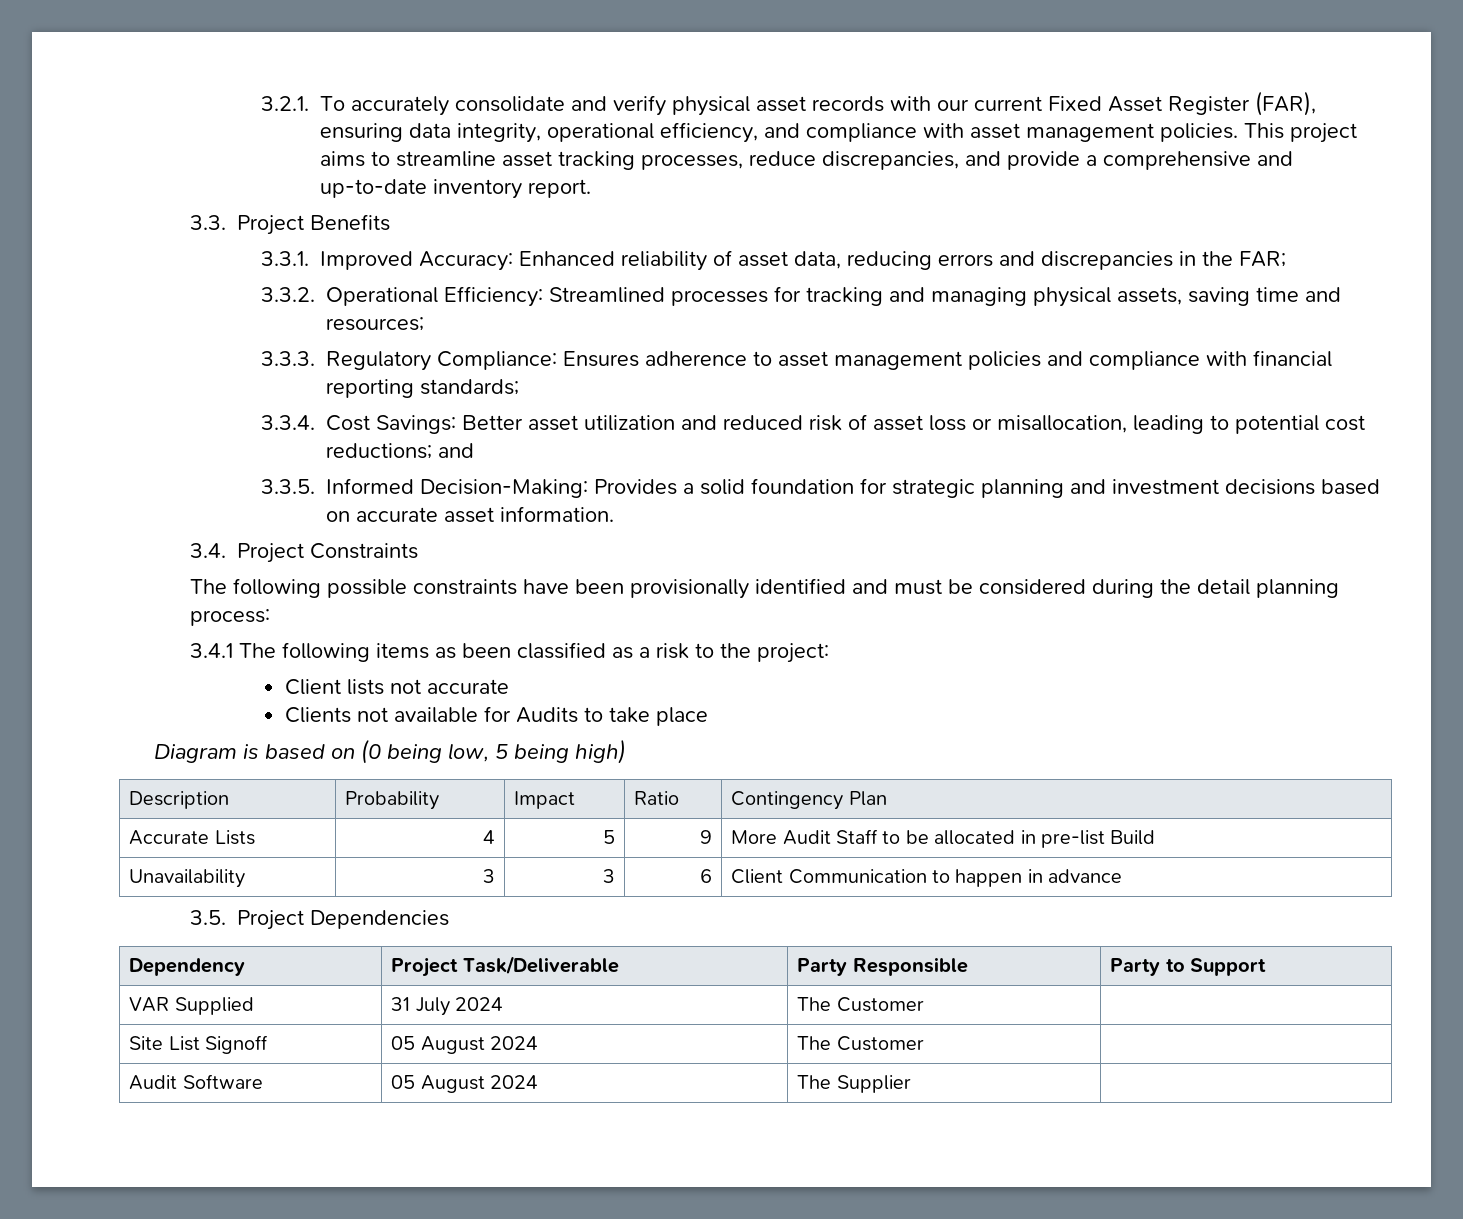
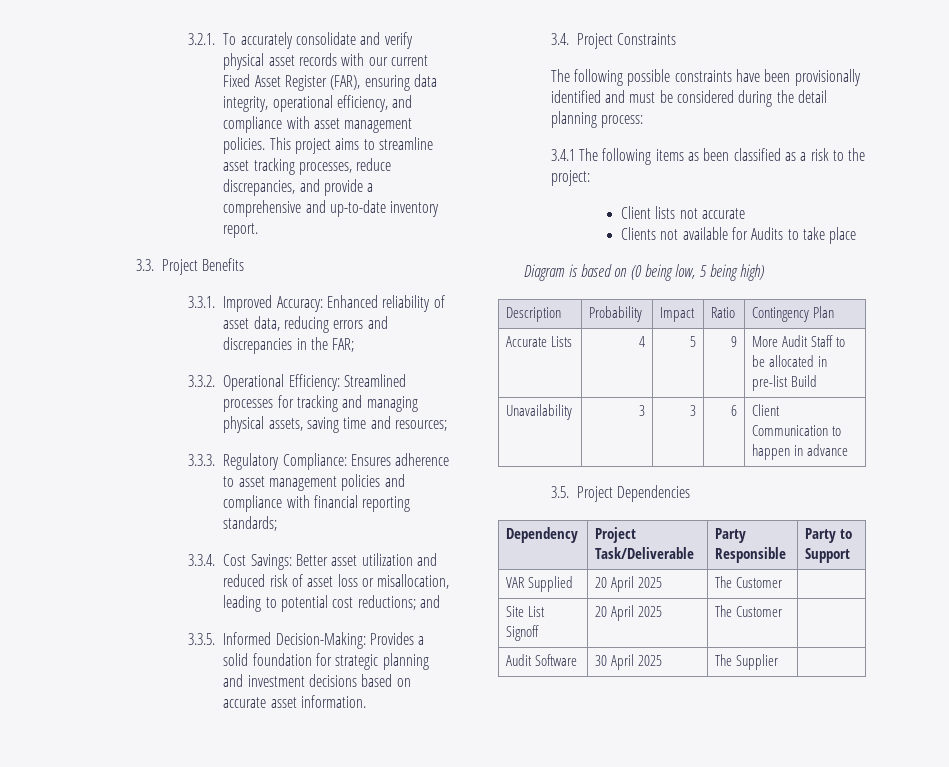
- VAR Supplied | 31 July 2024 | The Customer |
+ VAR Supplied | 20 April 2025 | The Customer |
- Site List Signoff | 05 August 2024 | The Customer |
+ Site List Signoff | 20 April 2025 | The Customer |
- Audit Software | 05 August 2024 | The Supplier |
+ Audit Software | 30 April 2025 | The Supplier |

